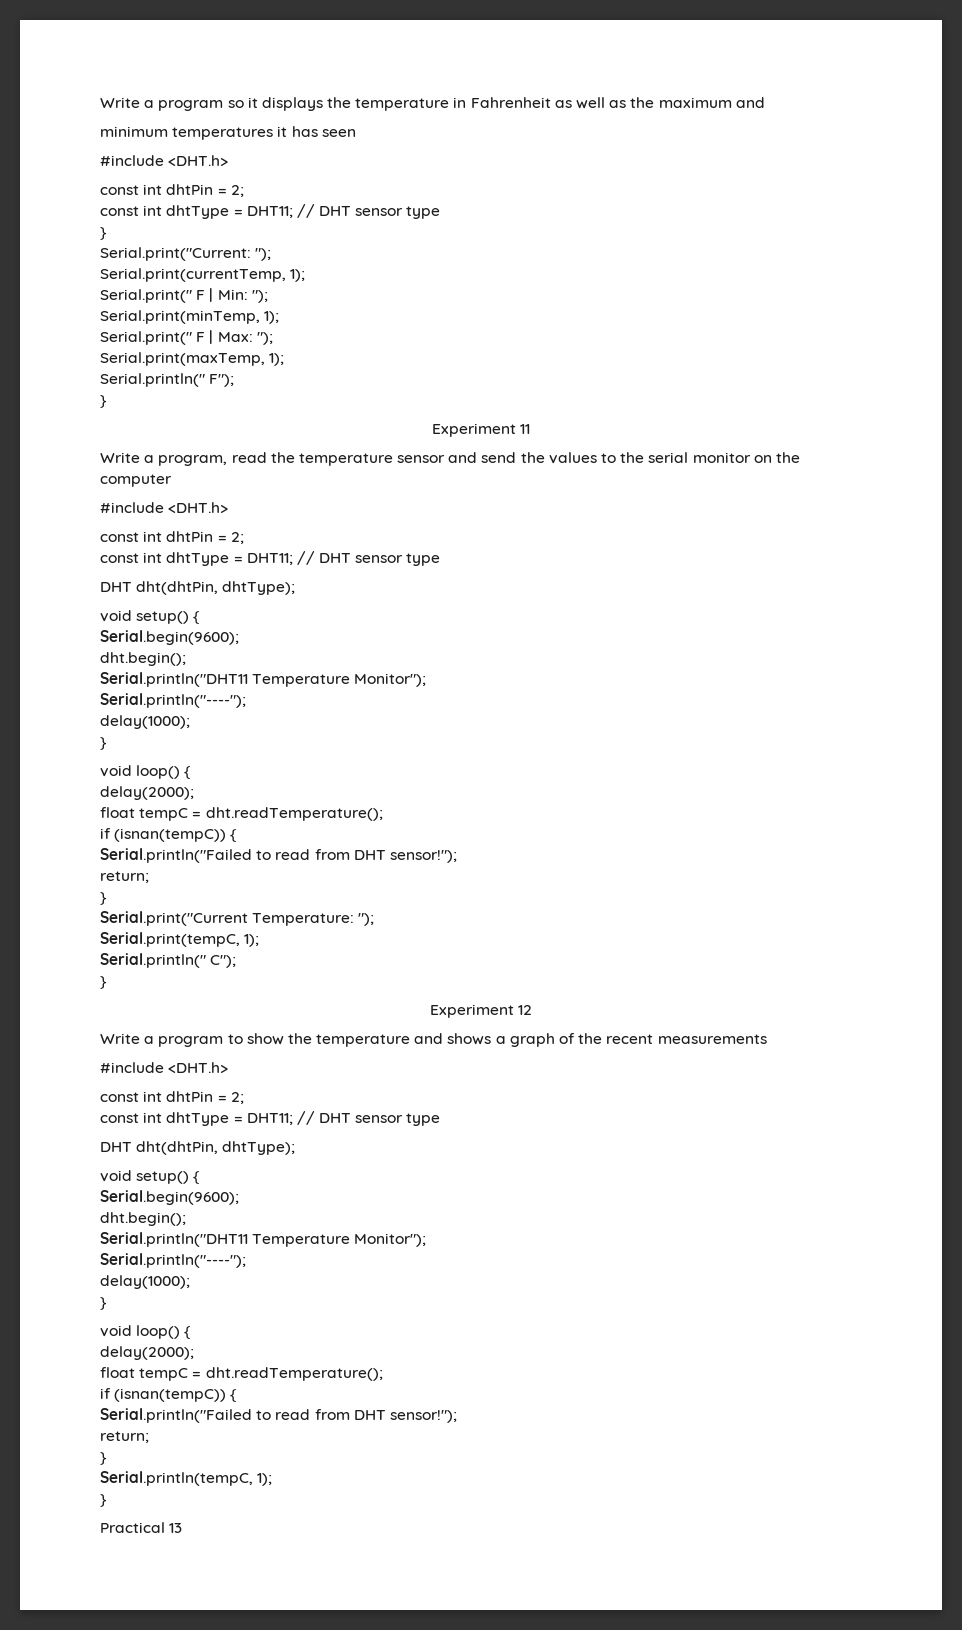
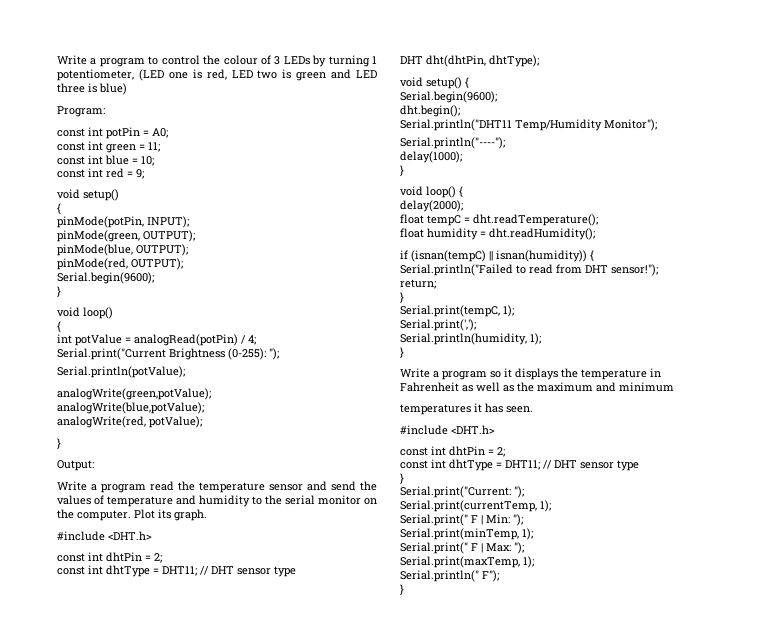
- Write a program so it displays the temperature in Fahrenheit as well as the maximum and
- minimum temperatures it has seen
+ Write a program to control the colour of 3 LEDs by turning 1 potentiometer, (LED one is red, LED two is green and LED three is blue)
+ Program:
+ const int potPin = A0;
+ const int green = 11;
+ const int blue = 10;
+ const int red = 9;
+ void setup()
+ {
+ pinMode(potPin, INPUT);
+ pinMode(green, OUTPUT);
+ pinMode(blue, OUTPUT);
+ pinMode(red, OUTPUT);
+ Serial.begin(9600);
+ }
+ void loop()
+ {
+ int potValue = analogRead(potPin) / 4;
+ Serial.print("Current Brightness (0-255): ");
+ Serial.println(potValue);
+ analogWrite(green,potValue);
+ analogWrite(blue,potValue);
+ analogWrite(red, potValue);
+ }
+ Output:
+ Write a program read the temperature sensor and send the values of temperature and humidity to the serial monitor on the computer. Plot its graph.
+ #include <DHT.h>
+ const int dhtPin = 2;
+ const int dhtType = DHT11; // DHT sensor type
+ DHT dht(dhtPin, dhtType);
+ void setup() {
+ Serial.begin(9600);
+ dht.begin();
+ Serial.println("DHT11 Temp/Humidity Monitor");
+ Serial.println("----");
+ delay(1000);
+ }
+ void loop() {
+ delay(2000);
+ float tempC = dht.readTemperature();
+ float humidity = dht.readHumidity();
+ if (isnan(tempC) || isnan(humidity)) {
+ Serial.println("Failed to read from DHT sensor!");
+ return;
+ }
+ Serial.print(tempC, 1);
+ Serial.print(',');
+ Serial.println(humidity, 1);
+ }
+ Write a program so it displays the temperature in Fahrenheit as well as the maximum and minimum
+ temperatures it has seen.
- Experiment 11
- Write a program, read the temperature sensor and send the values to the serial monitor on the computer
- #include <DHT.h>
- const int dhtPin = 2;
- const int dhtType = DHT11; // DHT sensor type
- DHT dht(dhtPin, dhtType);
- void setup() {
- Serial.begin(9600);
- dht.begin();
- Serial.println("DHT11 Temperature Monitor");
- Serial.println("----");
- delay(1000);
- }
- void loop() {
- delay(2000);
- float tempC = dht.readTemperature();
- if (isnan(tempC)) {
- Serial.println("Failed to read from DHT sensor!");
- return;
- }
- Serial.print("Current Temperature: ");
- Serial.print(tempC, 1);
- Serial.println(" C");
- }
- Experiment 12
- Write a program to show the temperature and shows a graph of the recent measurements
- #include <DHT.h>
- const int dhtPin = 2;
- const int dhtType = DHT11; // DHT sensor type
- DHT dht(dhtPin, dhtType);
- void setup() {
- Serial.begin(9600);
- dht.begin();
- Serial.println("DHT11 Temperature Monitor");
- Serial.println("----");
- delay(1000);
- }
- void loop() {
- delay(2000);
- float tempC = dht.readTemperature();
- if (isnan(tempC)) {
- Serial.println("Failed to read from DHT sensor!");
- return;
- }
- Serial.println(tempC, 1);
- }
- Practical 13

